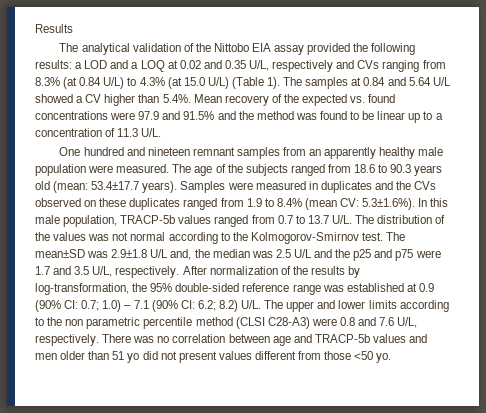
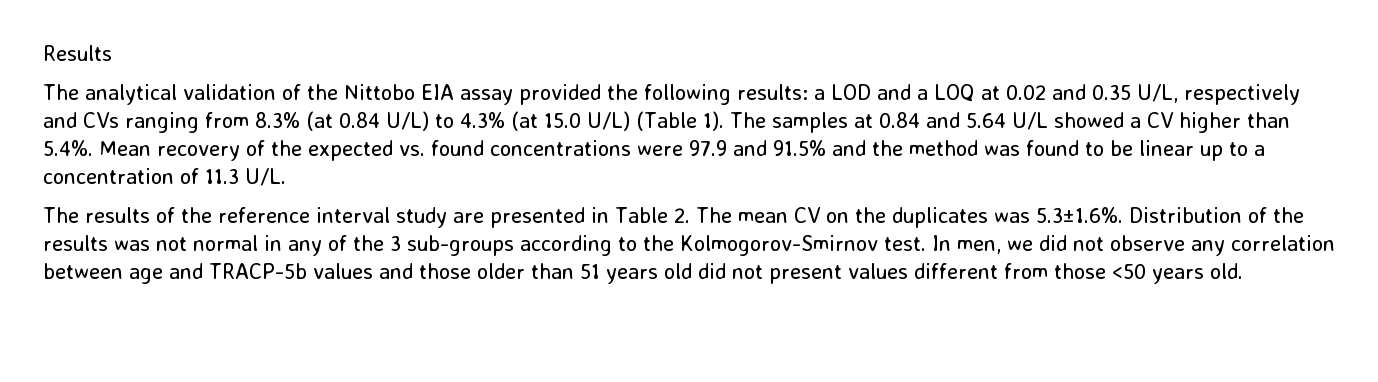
- One hundred and nineteen remnant samples from an apparently healthy male population were measured. The age of the subjects ranged from 18.6 to 90.3 years old (mean: 53.4±17.7 years). Samples were measured in duplicates and the CVs observed on these duplicates ranged from 1.9 to 8.4% (mean CV: 5.3±1.6%). In this male population, TRACP-5b values ranged from 0.7 to 13.7 U/L. The distribution of the values was not normal according to the Kolmogorov-Smirnov test.
+ The results of the reference interval study are presented in Table 2. The mean CV on the duplicates was 5.3±1.6%. Distribution of the results was not normal in any of the 3 sub-groups according to the Kolmogorov-Smirnov test.
- The mean±SD was 2.9±1.8 U/L and, the median was 2.5 U/L and the p25 and p75 were 1.7 and 3.5 U/L, respectively. After normalization of the results by log-transformation, the 95% double-sided reference range was established at 0.9 (90% CI: 0.7; 1.0) – 7.1 (90% CI: 6.2; 8.2) U/L. The upper and lower limits according to the non parametric percentile method (CLSI C28-A3) were 0.8 and 7.6 U/L, respectively. There was no correlation between age and TRACP-5b values and men older than 51 yo did not present values different from those <50 yo.
+ In men, we did not observe any correlation between age and TRACP-5b values and those older than 51 years old did not present values different from those <50 years old.

